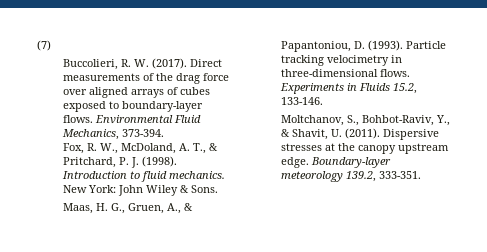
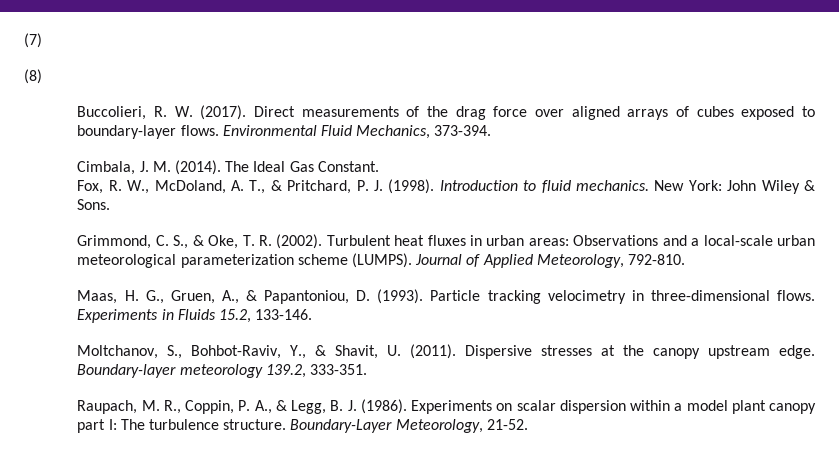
+ (8)
+ Cimbala, J. M. (2014). The Ideal Gas Constant.
+ Grimmond, C. S., & Oke, T. R. (2002). Turbulent heat fluxes in urban areas: Observations and a local-scale urban meteorological parameterization scheme (LUMPS). Journal of Applied Meteorology, 792-810.
+ Raupach, M. R., Coppin, P. A., & Legg, B. J. (1986). Experiments on scalar dispersion within a model plant canopy part I: The turbulence structure. Boundary-Layer Meteorology, 21-52.

